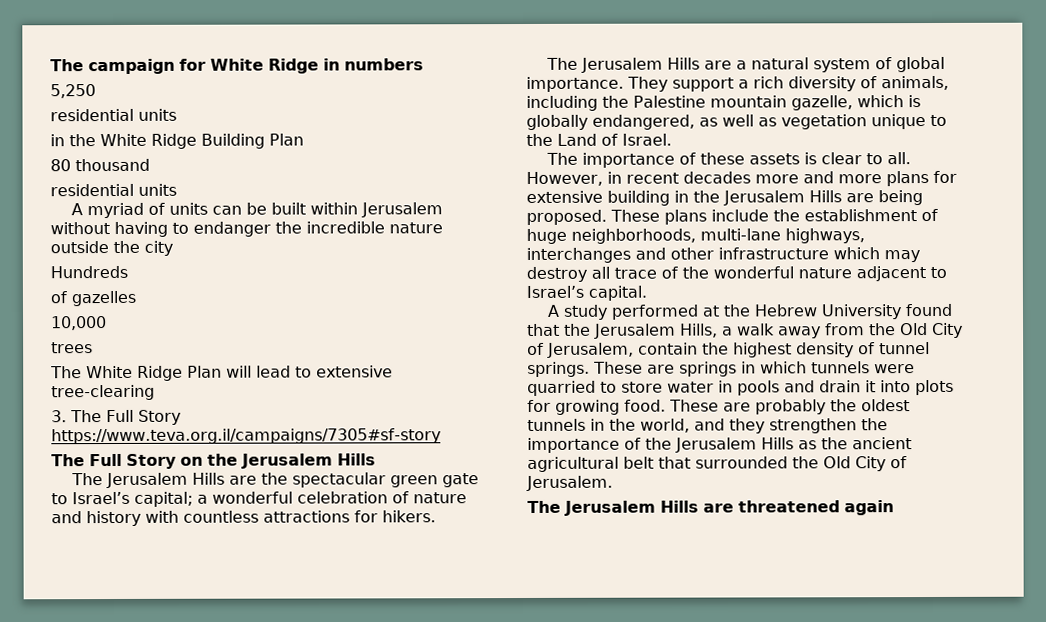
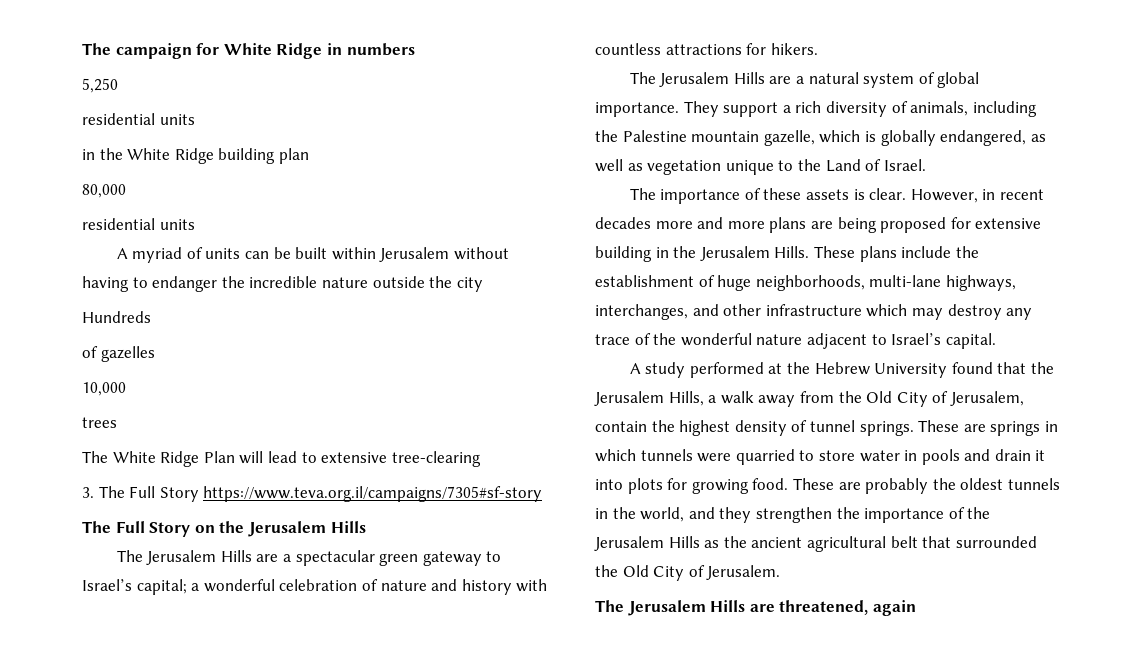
- in the White Ridge Building Plan
- 80 thousand
+ in the White Ridge building plan
+ 80,000
- The Jerusalem Hills are the spectacular green gate to Israel’s capital; a wonderful celebration of nature and history with countless attractions for hikers.
+ The Jerusalem Hills are a spectacular green gateway to Israel’s capital; a wonderful celebration of nature and history with countless attractions for hikers.
- The importance of these assets is clear to all.
+ The importance of these assets is clear.
- However, in recent decades more and more plans for extensive building in the Jerusalem Hills are being proposed.
+ However, in recent decades more and more plans are being proposed for extensive building in the Jerusalem Hills.
- These plans include the establishment of huge neighborhoods, multi-lane highways, interchanges and other infrastructure which may destroy all trace of the wonderful nature adjacent to Israel’s capital.
+ These plans include the establishment of huge neighborhoods, multi-lane highways, interchanges, and other infrastructure which may destroy any trace of the wonderful nature adjacent to Israel’s capital.
- The Jerusalem Hills are threatened again
+ The Jerusalem Hills are threatened, again

